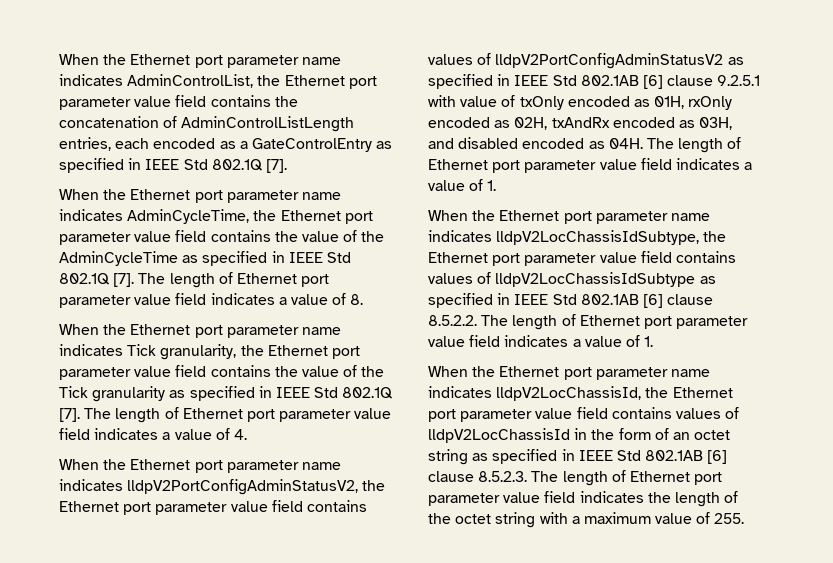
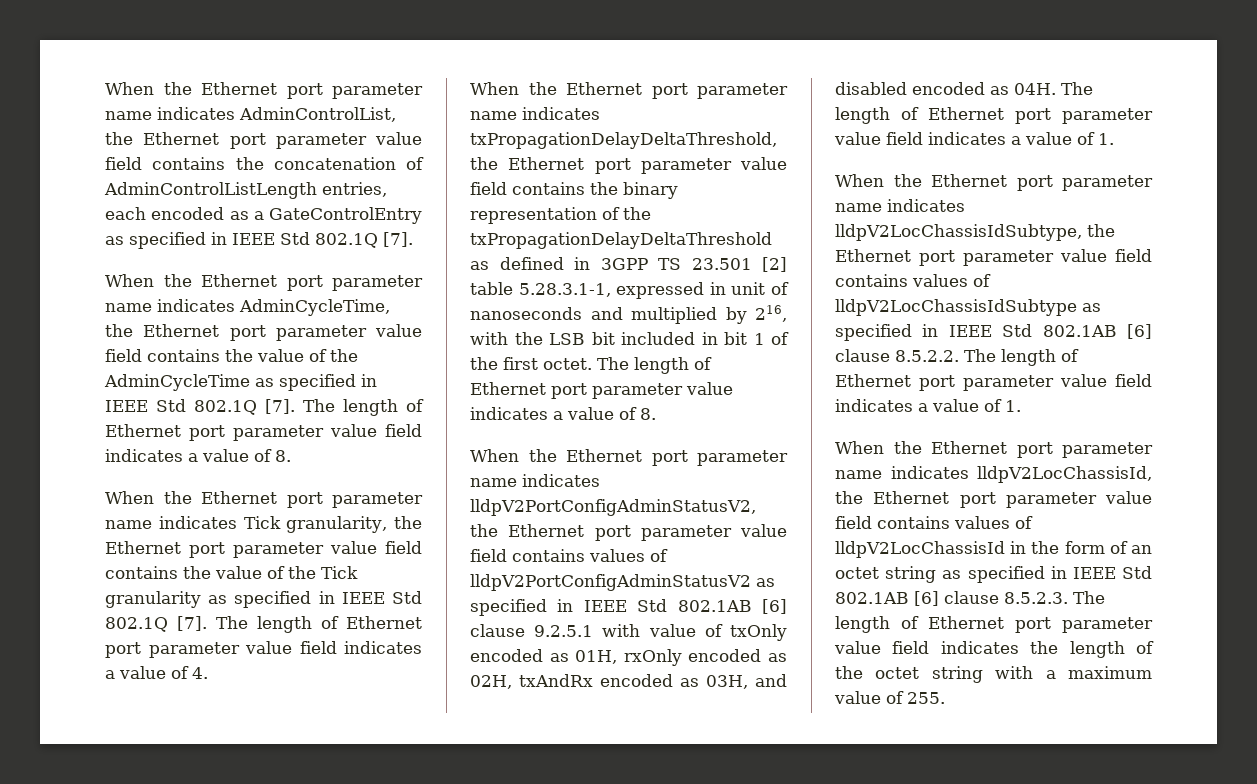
+ When the Ethernet port parameter name indicates txPropagationDelayDeltaThreshold, the Ethernet port parameter value field contains the binary representation of the txPropagationDelayDeltaThreshold as defined in 3GPP TS 23.501 [2] table 5.28.3.1-1, expressed in unit of nanoseconds and multiplied by 216, with the LSB bit included in bit 1 of the first octet. The length of Ethernet port parameter value indicates a value of 8.

